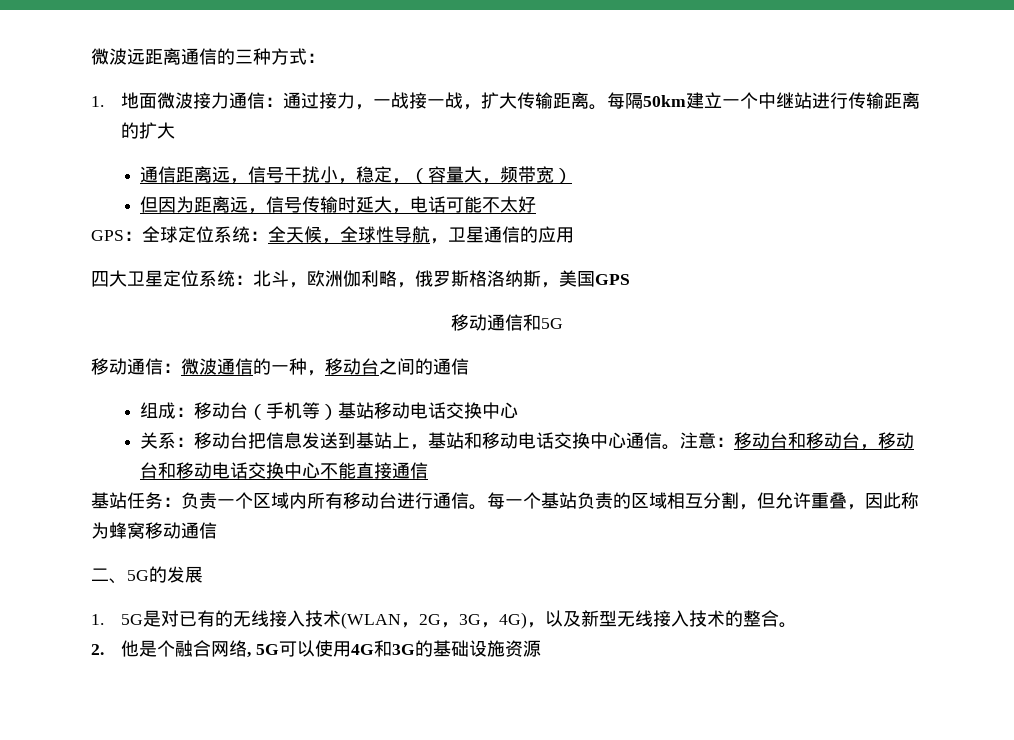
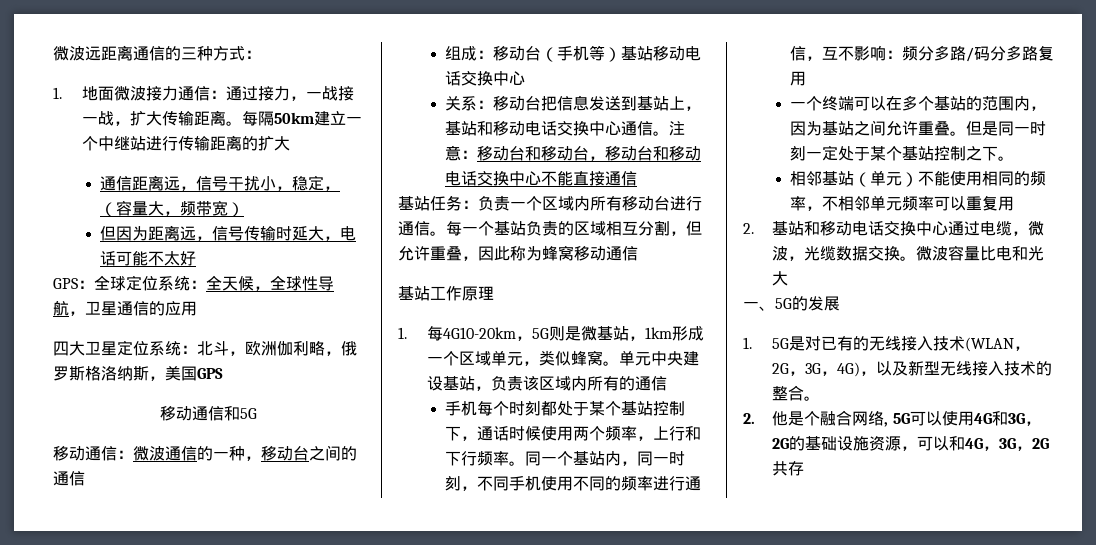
- 二、5G的发展
+ 基站工作原理
+ 1.每4G10-20km，5G则是微基站，1km形成一个区域单元，类似蜂窝。单元中央建设基站，负责该区域内所有的通信
+ 手机每个时刻都处于某个基站控制下，通话时候使用两个频率，上行和下行频率。同一个基站内，同一时刻，不同手机使用不同的频率进行通信，互不影响：频分多路/码分多路复用
+ 一个终端可以在多个基站的范围内，因为基站之间允许重叠。但是同一时刻一定处于某个基站控制之下。
+ 相邻基站（单元）不能使用相同的频率，不相邻单元频率可以重复用
+ 2.基站和移动电话交换中心通过电缆，微波，光缆数据交换。微波容量比电和光大
+ 一、5G的发展
- 2.他是个融合网络, 5G可以使用4G和3G的基础设施资源
+ 2.他是个融合网络, 5G可以使用4G和3G，2G的基础设施资源，可以和4G，3G，2G共存

